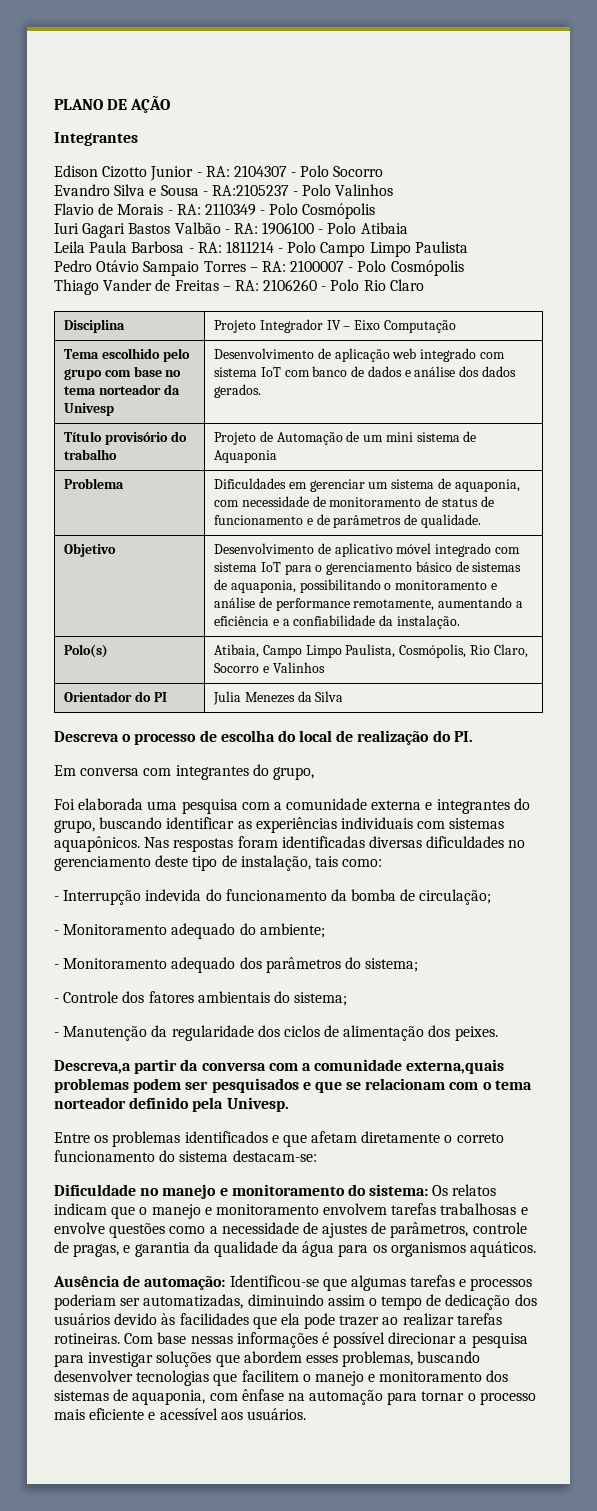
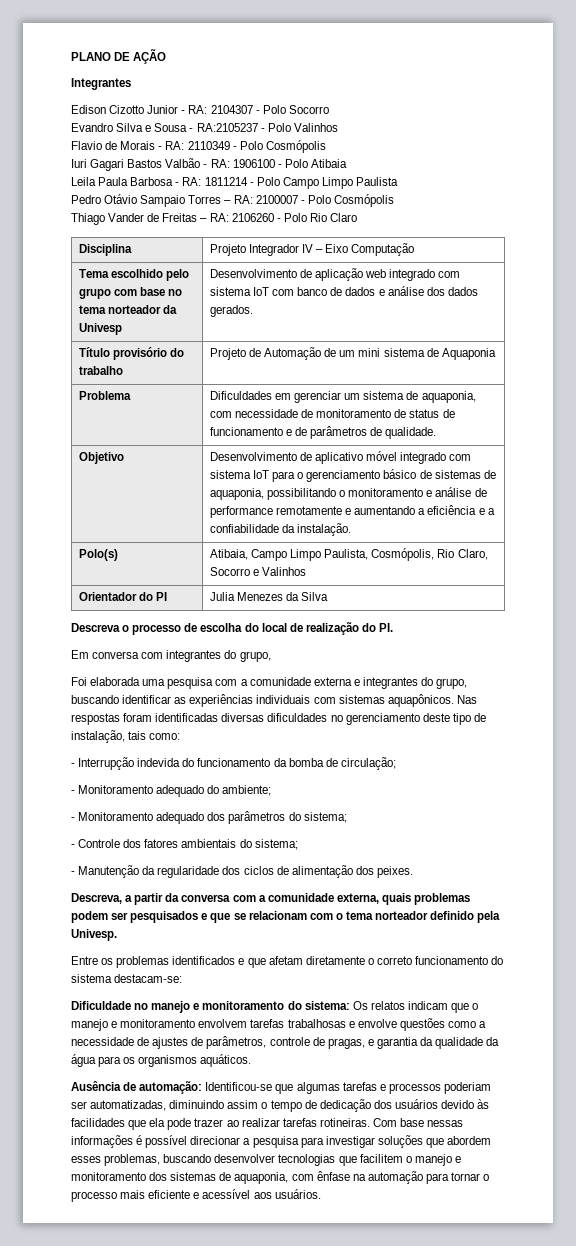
- Objetivo | Desenvolvimento de aplicativo móvel integrado com sistema IoT para o gerenciamento básico de sistemas de aquaponia, possibilitando o monitoramento e análise de performance remotamente, aumentando a eficiência e a confiabilidade da instalação.
+ Objetivo | Desenvolvimento de aplicativo móvel integrado com sistema IoT para o gerenciamento básico de sistemas de aquaponia, possibilitando o monitoramento e análise de performance remotamente e aumentando a eficiência e a confiabilidade da instalação.
- Descreva,a partir da conversa com a comunidade externa,quais problemas podem ser pesquisados e que se relacionam com o tema norteador definido pela Univesp.
+ Descreva, a partir da conversa com a comunidade externa, quais problemas podem ser pesquisados e que se relacionam com o tema norteador definido pela Univesp.

